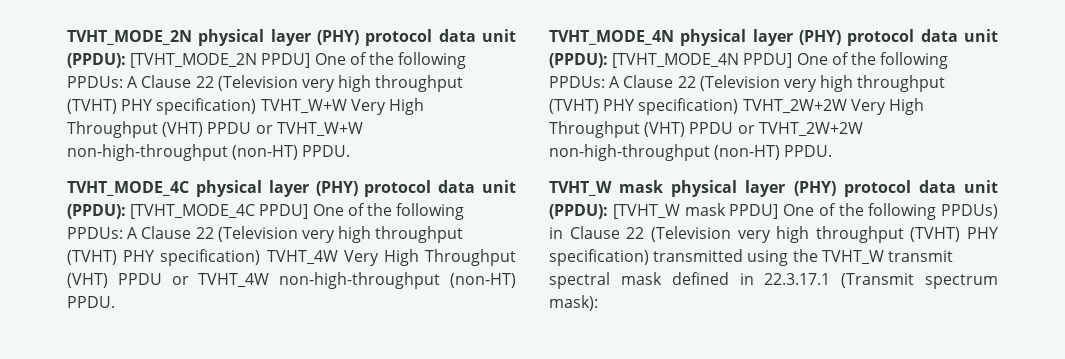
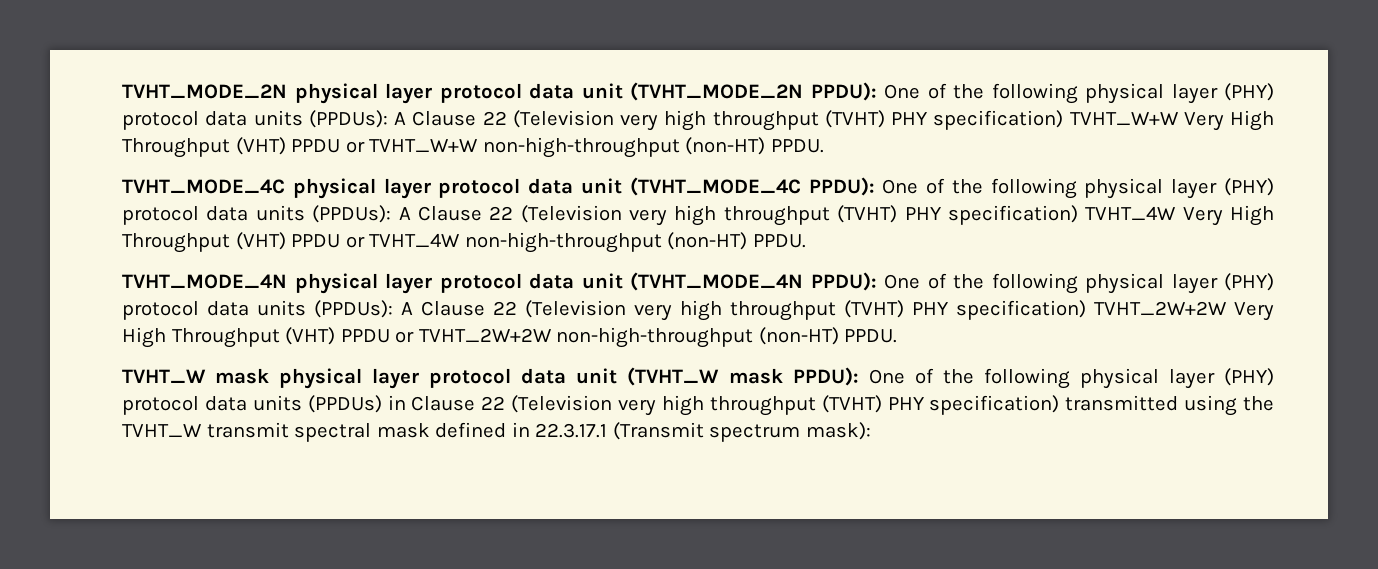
- TVHT_MODE_2N physical layer (PHY) protocol data unit (PPDU): [TVHT_MODE_2N PPDU] One of the following PPDUs: A Clause 22 (Television very high throughput (TVHT) PHY specification) TVHT_W+W Very High Throughput (VHT) PPDU or TVHT_W+W non-high-throughput (non-HT) PPDU.
+ TVHT_MODE_2N physical layer protocol data unit (TVHT_MODE_2N PPDU): One of the following physical layer (PHY) protocol data units (PPDUs): A Clause 22 (Television very high throughput (TVHT) PHY specification) TVHT_W+W Very High Throughput (VHT) PPDU or TVHT_W+W non-high-throughput (non-HT) PPDU.
- TVHT_MODE_4C physical layer (PHY) protocol data unit (PPDU): [TVHT_MODE_4C PPDU] One of the following PPDUs: A Clause 22 (Television very high throughput (TVHT) PHY specification) TVHT_4W Very High Throughput (VHT) PPDU or TVHT_4W non-high-throughput (non-HT) PPDU.
+ TVHT_MODE_4C physical layer protocol data unit (TVHT_MODE_4C PPDU): One of the following physical layer (PHY) protocol data units (PPDUs): A Clause 22 (Television very high throughput (TVHT) PHY specification) TVHT_4W Very High Throughput (VHT) PPDU or TVHT_4W non-high-throughput (non-HT) PPDU.
- TVHT_MODE_4N physical layer (PHY) protocol data unit (PPDU): [TVHT_MODE_4N PPDU] One of the following PPDUs: A Clause 22 (Television very high throughput (TVHT) PHY specification) TVHT_2W+2W Very High Throughput (VHT) PPDU or TVHT_2W+2W non-high-throughput (non-HT) PPDU.
+ TVHT_MODE_4N physical layer protocol data unit (TVHT_MODE_4N PPDU): One of the following physical layer (PHY) protocol data units (PPDUs): A Clause 22 (Television very high throughput (TVHT) PHY specification) TVHT_2W+2W Very High Throughput (VHT) PPDU or TVHT_2W+2W non-high-throughput (non-HT) PPDU.
- TVHT_W mask physical layer (PHY) protocol data unit (PPDU): [TVHT_W mask PPDU] One of the following PPDUs) in Clause 22 (Television very high throughput (TVHT) PHY specification) transmitted using the TVHT_W transmit spectral mask defined in 22.3.17.1 (Transmit spectrum mask):
+ TVHT_W mask physical layer protocol data unit (TVHT_W mask PPDU): One of the following physical layer (PHY) protocol data units (PPDUs) in Clause 22 (Television very high throughput (TVHT) PHY specification) transmitted using the TVHT_W transmit spectral mask defined in 22.3.17.1 (Transmit spectrum mask):

